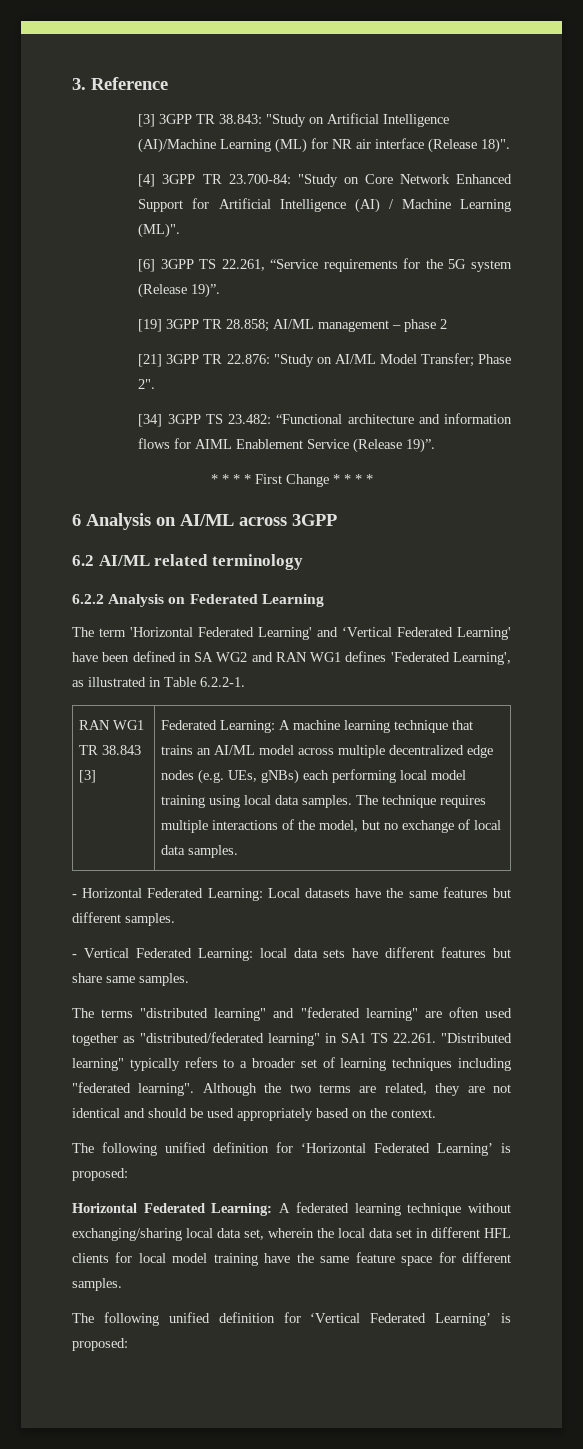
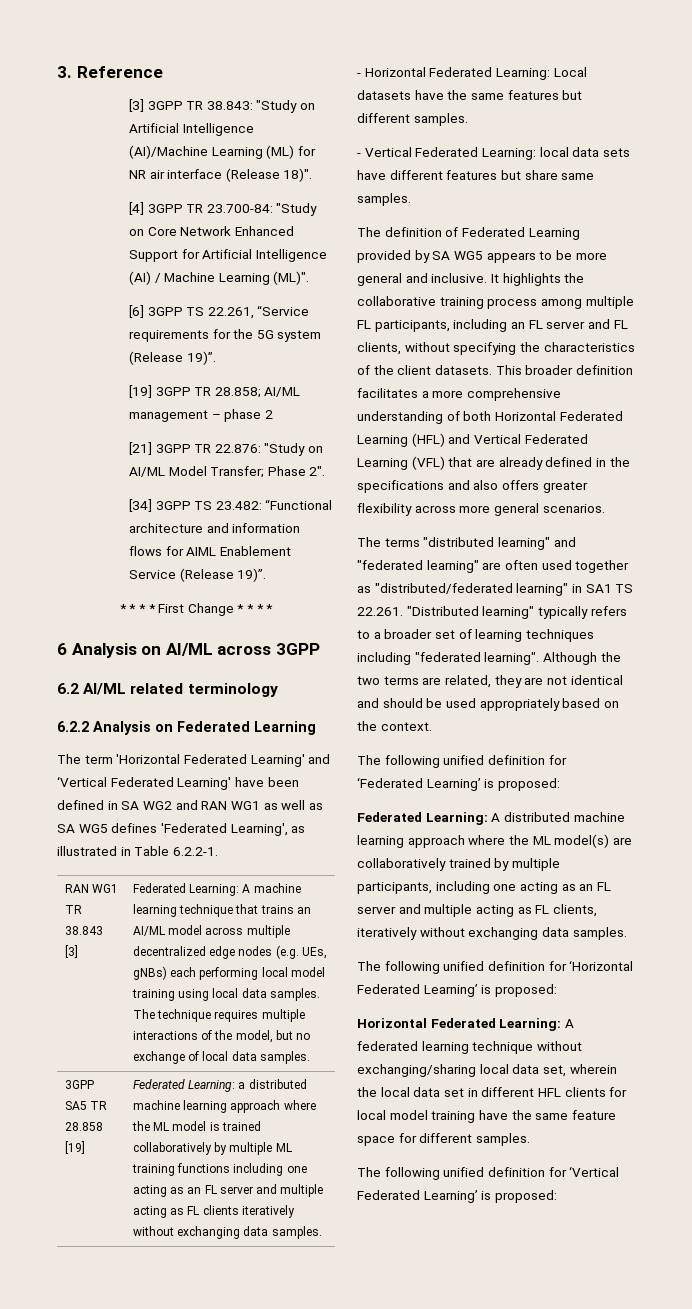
- The term 'Horizontal Federated Learning' and ‘Vertical Federated Learning' have been defined in SA WG2 and RAN WG1 defines 'Federated Learning', as illustrated in Table 6.2.2-1.
+ The term 'Horizontal Federated Learning' and ‘Vertical Federated Learning' have been defined in SA WG2 and RAN WG1 as well as SA WG5 defines 'Federated Learning', as illustrated in Table 6.2.2-1.
+ 3GPP SA5 TR 28.858 [19] | Federated Learning: a distributed machine learning approach where the ML model is trained collaboratively by multiple ML training functions including one acting as an FL server and multiple acting as FL clients iteratively without exchanging data samples.
+ The definition of Federated Learning provided by SA WG5 appears to be more general and inclusive. It highlights the collaborative training process among multiple FL participants, including an FL server and FL clients, without specifying the characteristics of the client datasets. This broader definition facilitates a more comprehensive understanding of both Horizontal Federated Learning (HFL) and Vertical Federated Learning (VFL) that are already defined in the specifications and also offers greater flexibility across more general scenarios.
+ The following unified definition for ‘Federated Learning’ is proposed:
+ Federated Learning: A distributed machine learning approach where the ML model(s) are collaboratively trained by multiple participants, including one acting as an FL server and multiple acting as FL clients, iteratively without exchanging data samples.

